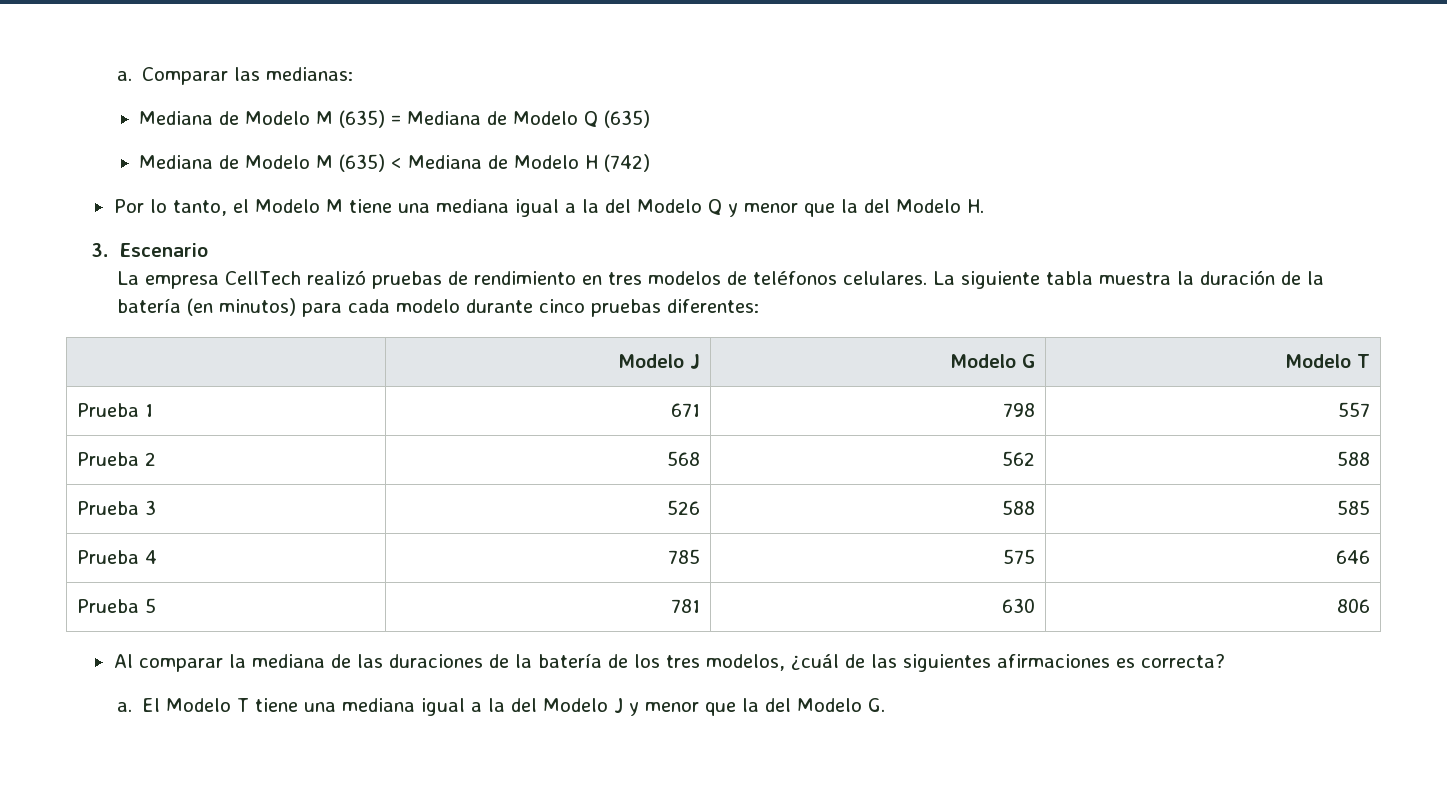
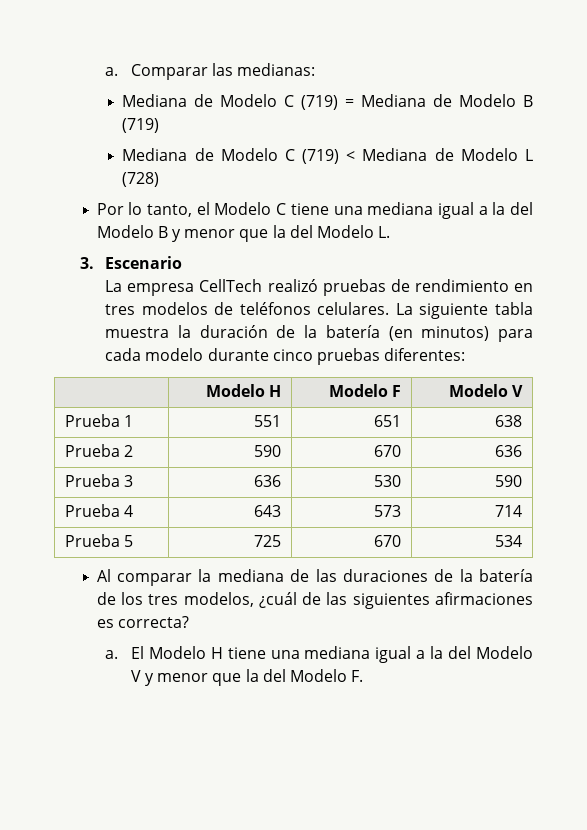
- Mediana de Modelo M (635) = Mediana de Modelo Q (635)
- Mediana de Modelo M (635) < Mediana de Modelo H (742)
+ Mediana de Modelo C (719) = Mediana de Modelo B (719)
+ Mediana de Modelo C (719) < Mediana de Modelo L (728)
- Por lo tanto, el Modelo M tiene una mediana igual a la del Modelo Q y menor que la del Modelo H.
+ Por lo tanto, el Modelo C tiene una mediana igual a la del Modelo B y menor que la del Modelo L.
- | Modelo J | Modelo G | Modelo T
+ | Modelo H | Modelo F | Modelo V
- Prueba 1 | 671 | 798 | 557
+ Prueba 1 | 551 | 651 | 638
- Prueba 2 | 568 | 562 | 588
+ Prueba 2 | 590 | 670 | 636
- Prueba 3 | 526 | 588 | 585
+ Prueba 3 | 636 | 530 | 590
- Prueba 4 | 785 | 575 | 646
+ Prueba 4 | 643 | 573 | 714
- Prueba 5 | 781 | 630 | 806
+ Prueba 5 | 725 | 670 | 534
- El Modelo T tiene una mediana igual a la del Modelo J y menor que la del Modelo G.
+ El Modelo H tiene una mediana igual a la del Modelo V y menor que la del Modelo F.

